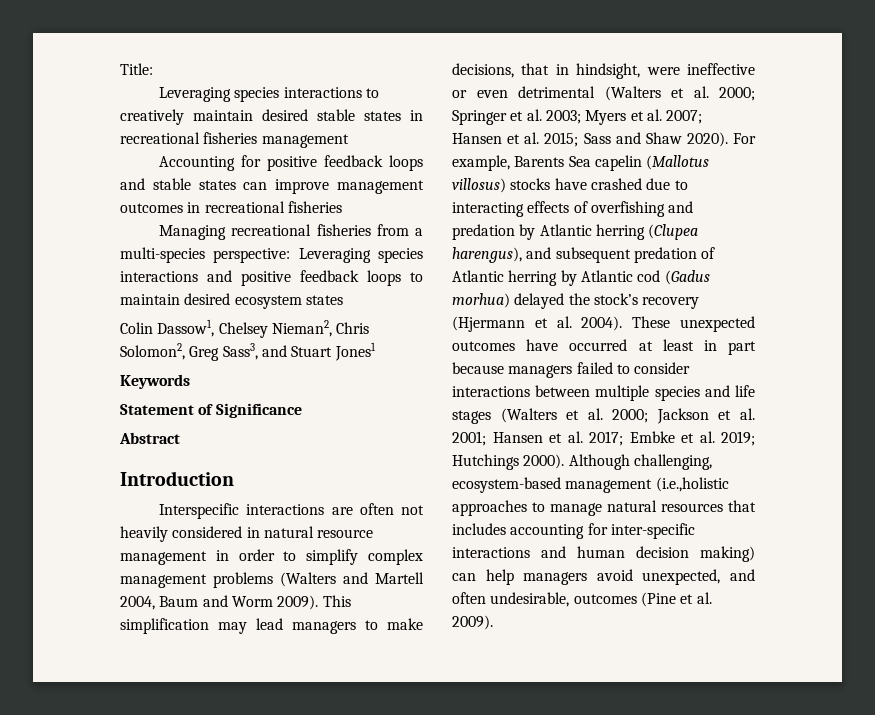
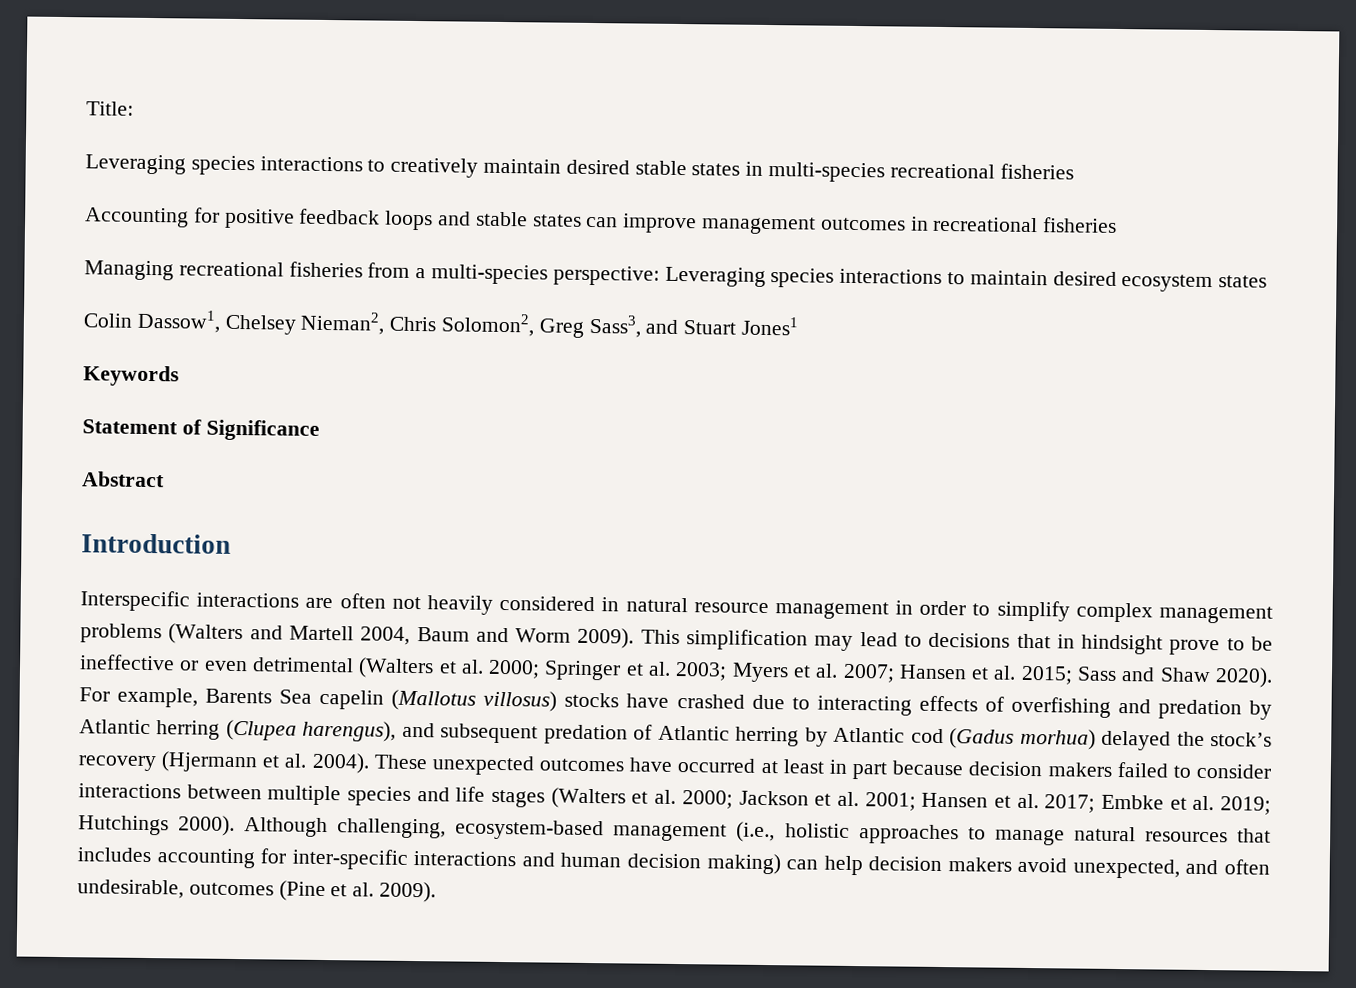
- Leveraging species interactions to creatively maintain desired stable states in recreational fisheries management
+ Leveraging species interactions to creatively maintain desired stable states in multi-species recreational fisheries
- Managing recreational fisheries from a multi-species perspective: Leveraging species interactions and positive feedback loops to maintain desired ecosystem states
+ Managing recreational fisheries from a multi-species perspective: Leveraging species interactions to maintain desired ecosystem states
- This simplification may lead managers to make decisions, that in hindsight, were ineffective or even detrimental (Walters et al. 2000; Springer et al. 2003; Myers et al. 2007; Hansen et al. 2015; Sass and Shaw 2020).
+ This simplification may lead to decisions that in hindsight prove to be ineffective or even detrimental (Walters et al. 2000; Springer et al. 2003; Myers et al. 2007; Hansen et al. 2015; Sass and Shaw 2020).
- These unexpected outcomes have occurred at least in part because managers failed to consider interactions between multiple species and life stages (Walters et al. 2000; Jackson et al. 2001; Hansen et al. 2017; Embke et al. 2019; Hutchings 2000).
+ These unexpected outcomes have occurred at least in part because decision makers failed to consider interactions between multiple species and life stages (Walters et al. 2000; Jackson et al. 2001; Hansen et al. 2017; Embke et al. 2019; Hutchings 2000).
- Although challenging, ecosystem-based management (i.e.,holistic approaches to manage natural resources that includes accounting for inter-specific interactions and human decision making) can help managers avoid unexpected, and often undesirable, outcomes (Pine et al. 2009).
+ Although challenging, ecosystem-based management (i.e., holistic approaches to manage natural resources that includes accounting for inter-specific interactions and human decision making) can help decision makers avoid unexpected, and often undesirable, outcomes (Pine et al. 2009).

